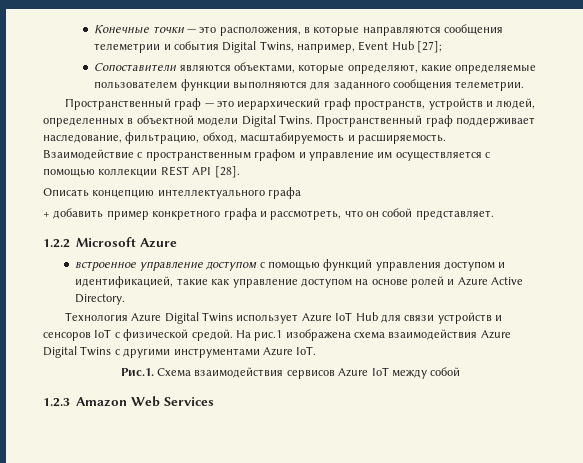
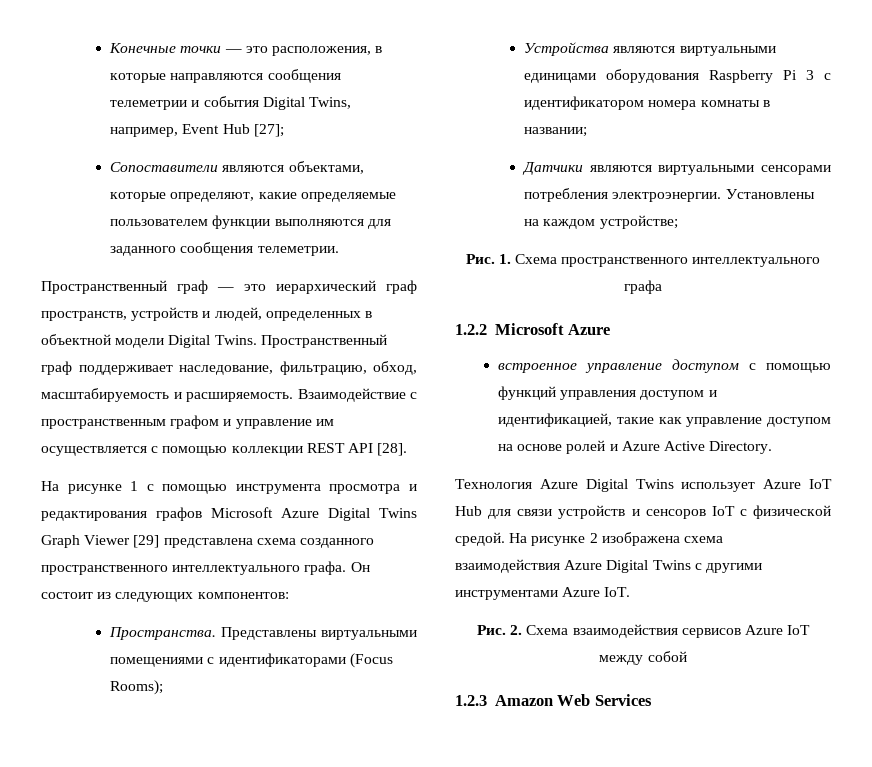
- Описать концепцию интеллектуального графа
- + добавить пример конкретного графа и рассмотреть, что он собой представляет.
+ На рисунке 1 с помощью инструмента просмотра и редактирования графов Microsoft Azure Digital Twins Graph Viewer [29] представлена схема созданного пространственного интеллектуального графа. Он состоит из следующих компонентов:
+ Пространства. Представлены виртуальными помещениями с идентификаторами (Focus Rooms);
+ Устройства являются виртуальными единицами оборудования Raspberry Pi 3 с идентификатором номера комнаты в названии;
+ Датчики являются виртуальными сенсорами потребления электроэнергии. Установлены на каждом устройстве;
+ Рис. 1. Схема пространственного интеллектуального графа
- На рис.1 изображена схема взаимодействия Azure Digital Twins с другими инструментами Azure IoT.
+ На рисунке 2 изображена схема взаимодействия Azure Digital Twins с другими инструментами Azure IoT.
- Рис.1. Схема взаимодействия сервисов Azure IoT между собой
+ Рис. 2. Схема взаимодействия сервисов Azure IoT между собой

